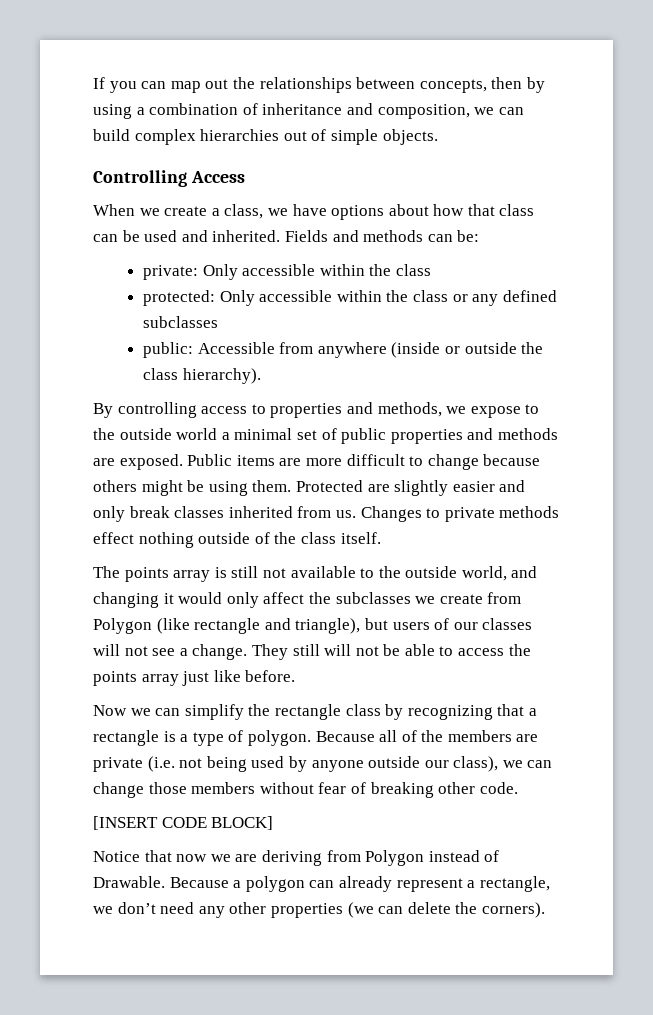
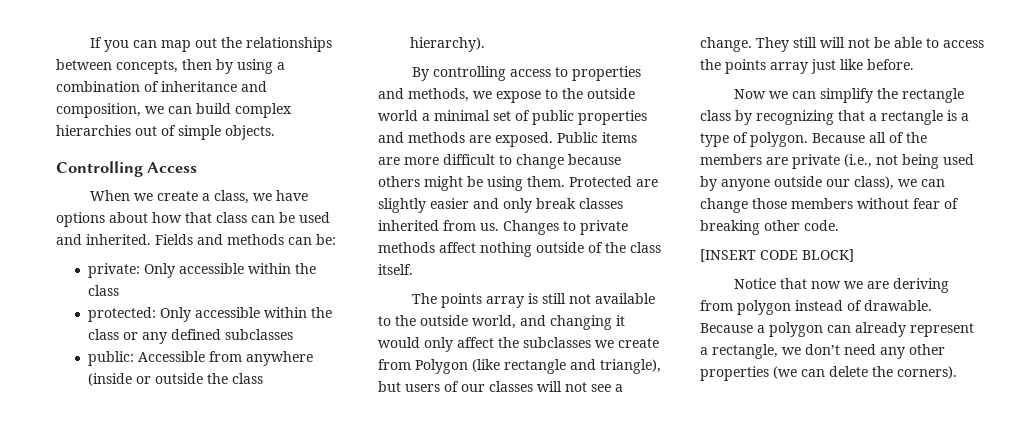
- Changes to private methods effect nothing outside of the class itself.
+ Changes to private methods affect nothing outside of the class itself.
- Because all of the members are private (i.e. not being used by anyone outside our class), we can change those members without fear of breaking other code.
+ Because all of the members are private (i.e., not being used by anyone outside our class), we can change those members without fear of breaking other code.
- Notice that now we are deriving from Polygon instead of Drawable.
+ Notice that now we are deriving from polygon instead of drawable.

